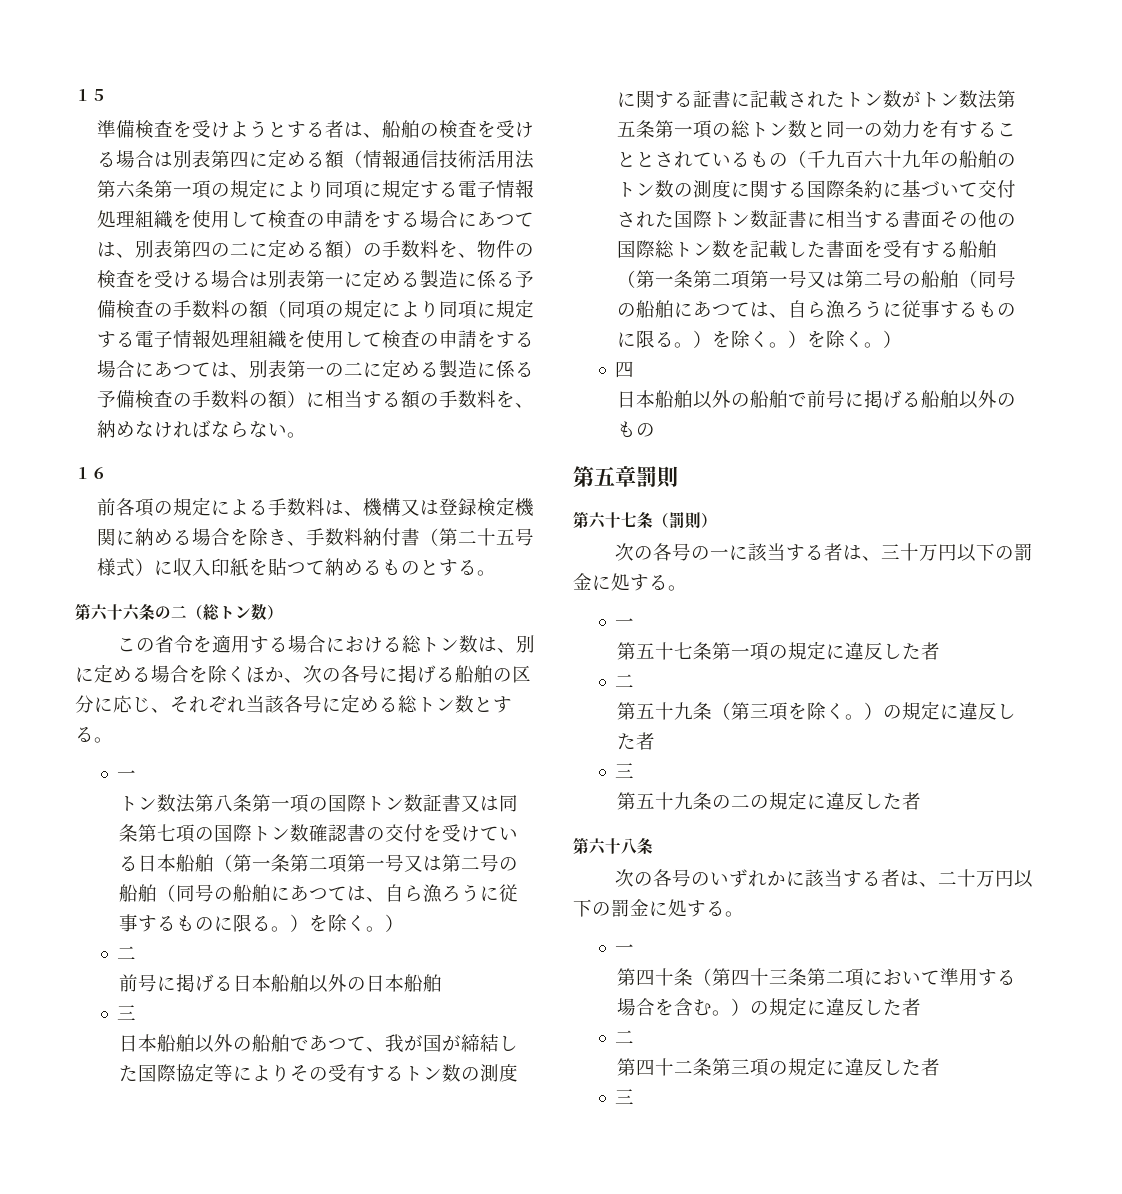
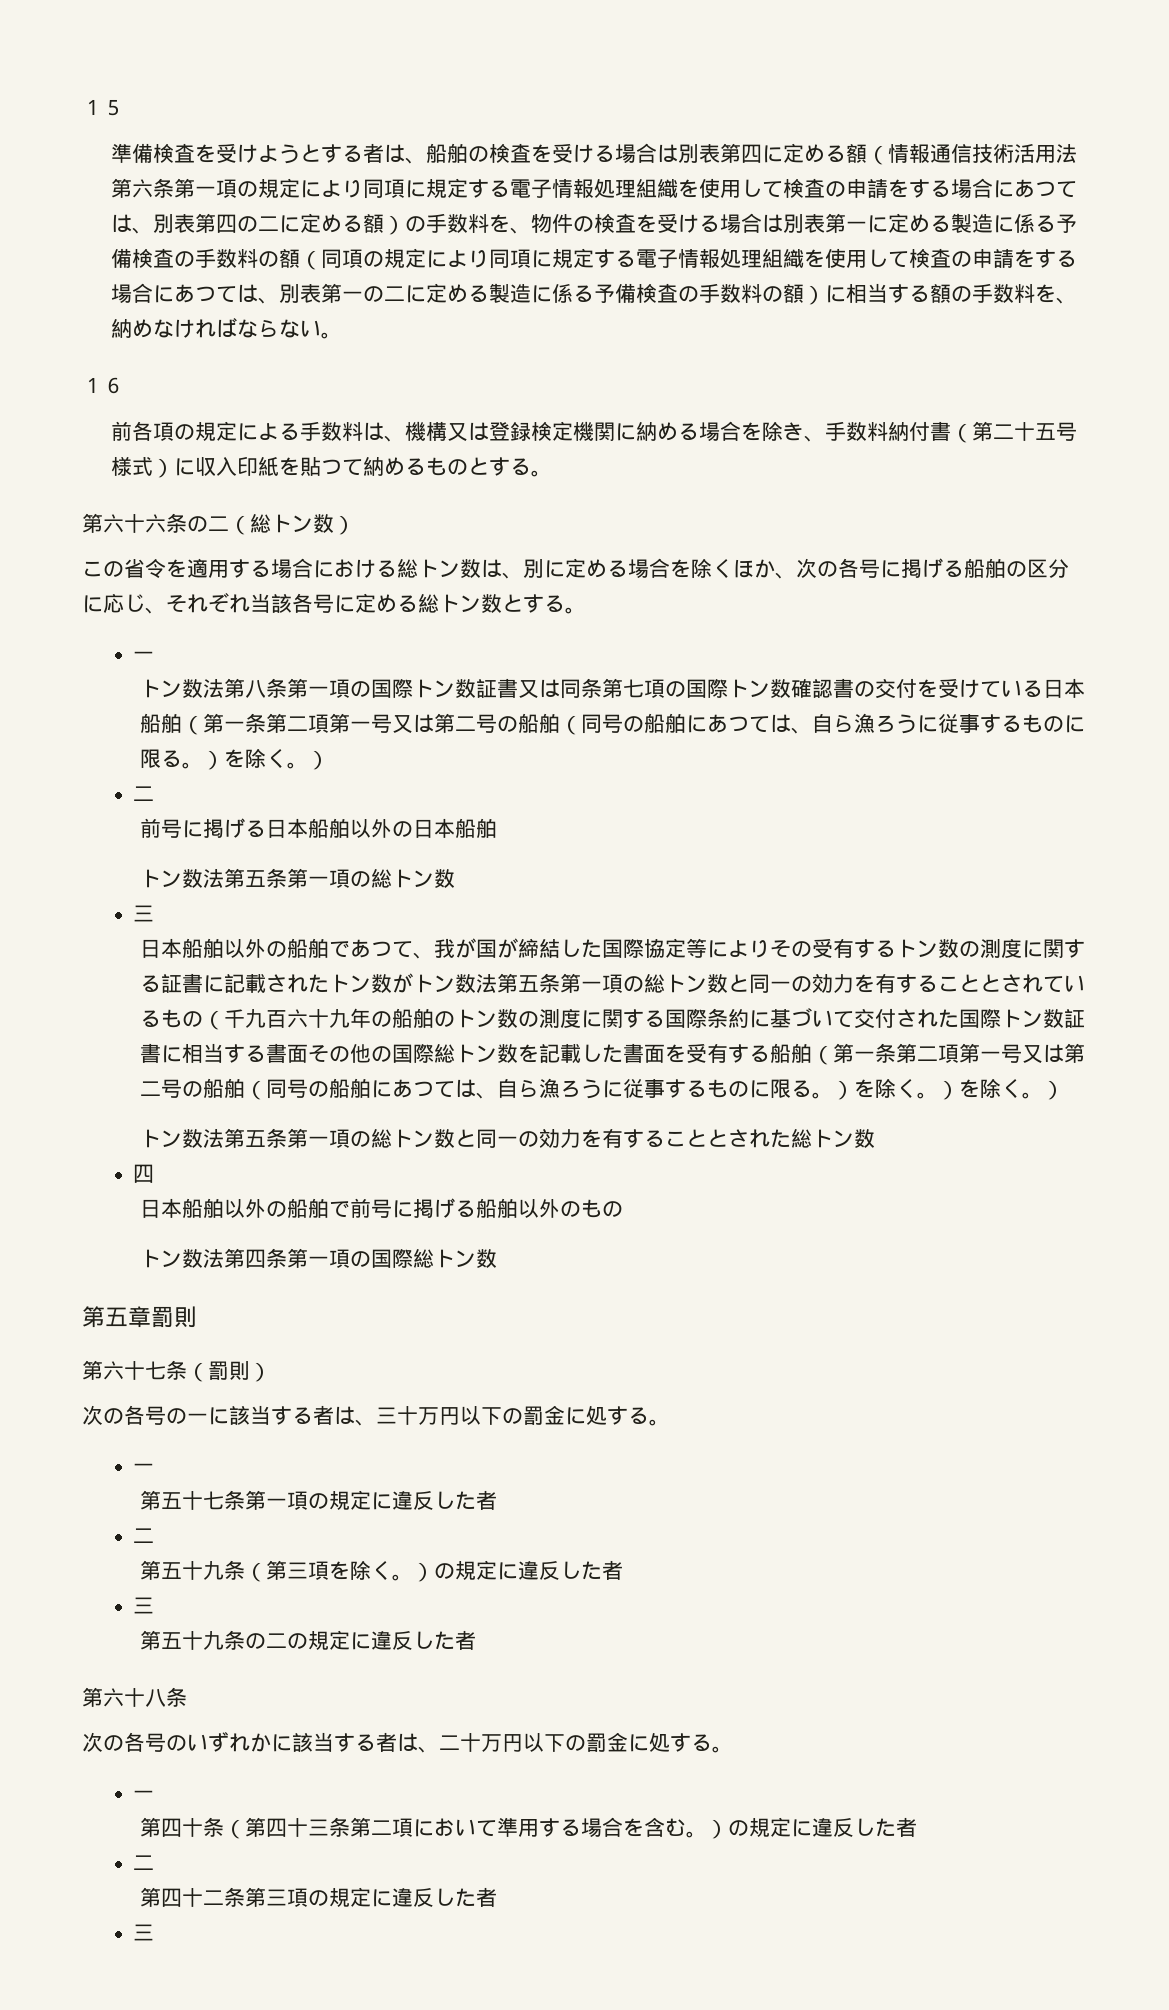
  前号に掲げる日本船舶以外の日本船舶
+ トン数法第五条第一項の総トン数
+ トン数法第五条第一項の総トン数と同一の効力を有することとされた総トン数
+ トン数法第四条第一項の国際総トン数

